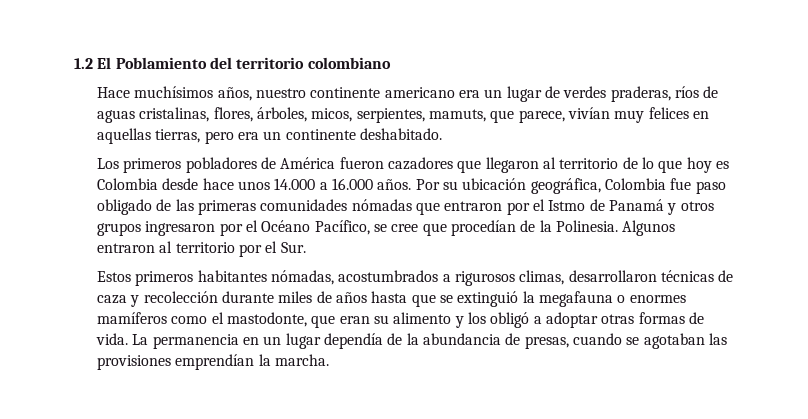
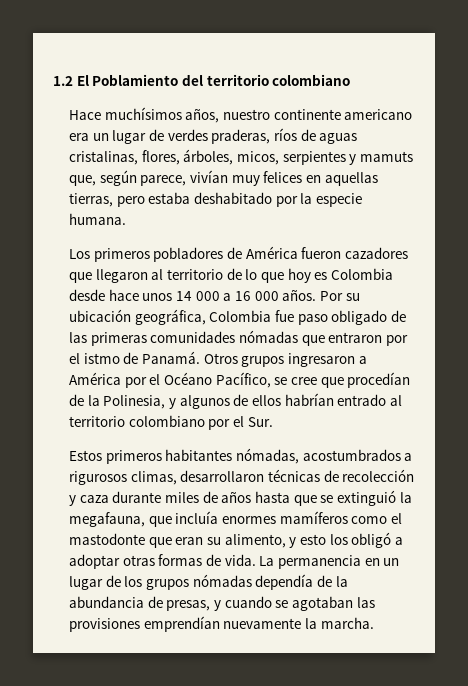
- Hace muchísimos años, nuestro continente americano era un lugar de verdes praderas, ríos de aguas cristalinas, flores, árboles, micos, serpientes, mamuts, que parece, vivían muy felices en aquellas tierras, pero era un continente deshabitado.
+ Hace muchísimos años, nuestro continente americano era un lugar de verdes praderas, ríos de aguas cristalinas, flores, árboles, micos, serpientes y mamuts que, según parece, vivían muy felices en aquellas tierras, pero estaba deshabitado por la especie humana.
- Los primeros pobladores de América fueron cazadores que llegaron al territorio de lo que hoy es Colombia desde hace unos 14.000 a 16.000 años.
+ Los primeros pobladores de América fueron cazadores que llegaron al territorio de lo que hoy es Colombia desde hace unos 14 000 a 16 000 años.
- Por su ubicación geográfica, Colombia fue paso obligado de las primeras comunidades nómadas que entraron por el Istmo de Panamá y otros grupos ingresaron por el Océano Pacífico, se cree que procedían de la Polinesia. Algunos entraron al territorio por el Sur.
+ Por su ubicación geográfica, Colombia fue paso obligado de las primeras comunidades nómadas que entraron por el istmo de Panamá. Otros grupos ingresaron a América por el Océano Pacífico, se cree que procedían de la Polinesia, y algunos de ellos habrían entrado al territorio colombiano por el Sur.
- Estos primeros habitantes nómadas, acostumbrados a rigurosos climas, desarrollaron técnicas de caza y recolección durante miles de años hasta que se extinguió la megafauna o enormes mamíferos como el mastodonte, que eran su alimento y los obligó a adoptar otras formas de vida.
+ Estos primeros habitantes nómadas, acostumbrados a rigurosos climas, desarrollaron técnicas de recolección y caza durante miles de años hasta que se extinguió la megafauna, que incluía enormes mamíferos como el mastodonte que eran su alimento, y esto los obligó a adoptar otras formas de vida.
- La permanencia en un lugar dependía de la abundancia de presas, cuando se agotaban las provisiones emprendían la marcha.
+ La permanencia en un lugar de los grupos nómadas dependía de la abundancia de presas, y cuando se agotaban las provisiones emprendían nuevamente la marcha.

